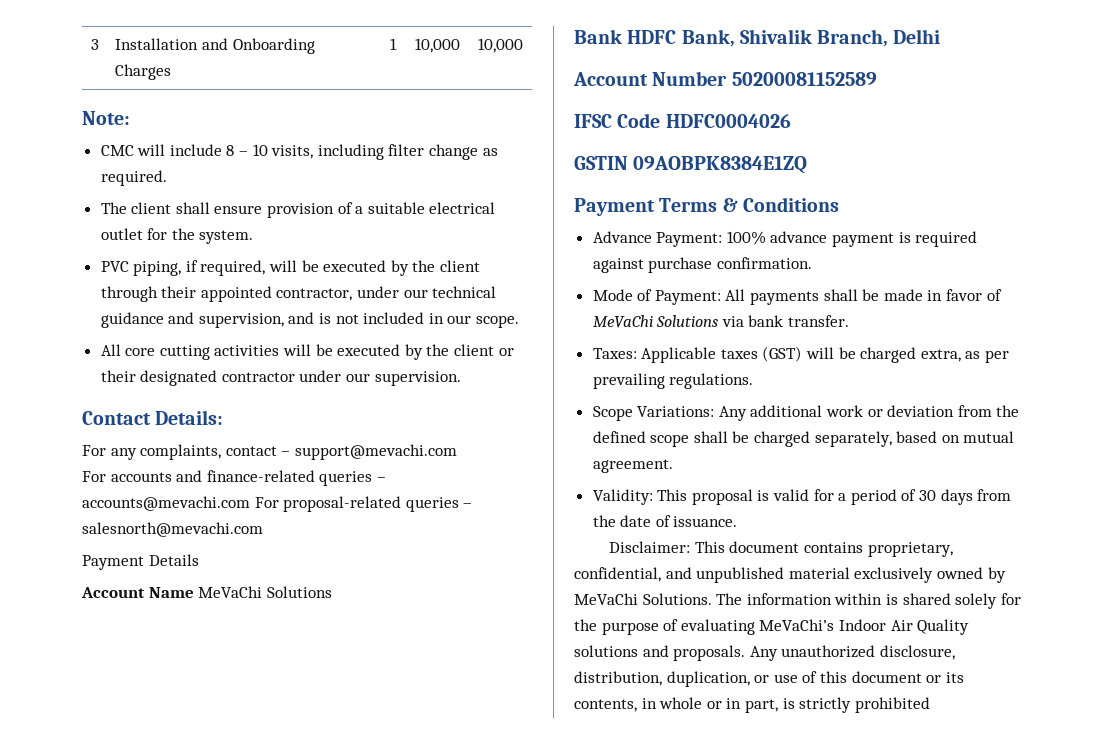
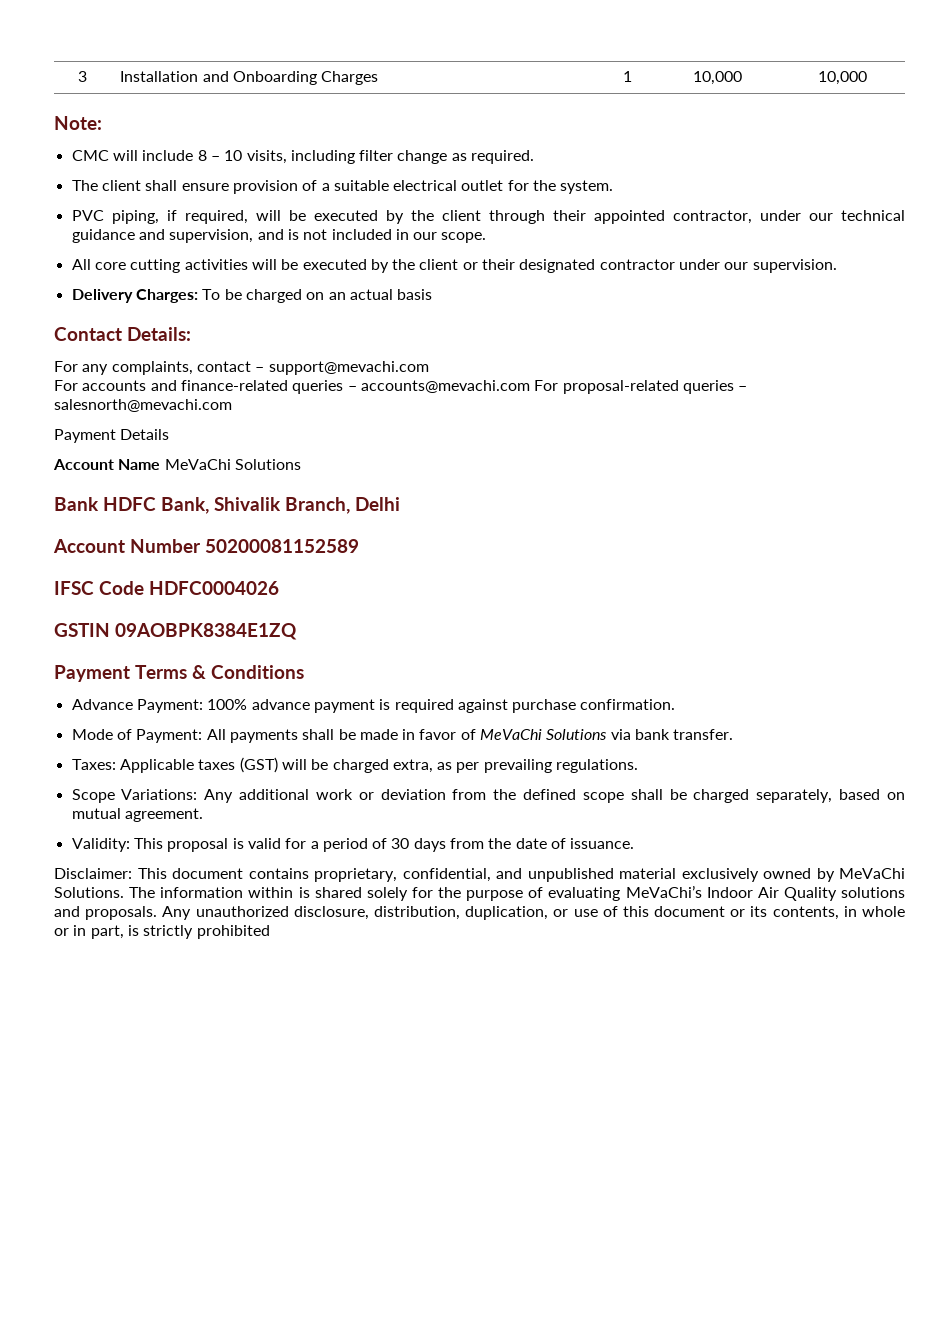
+ Delivery Charges: To be charged on an actual basis

